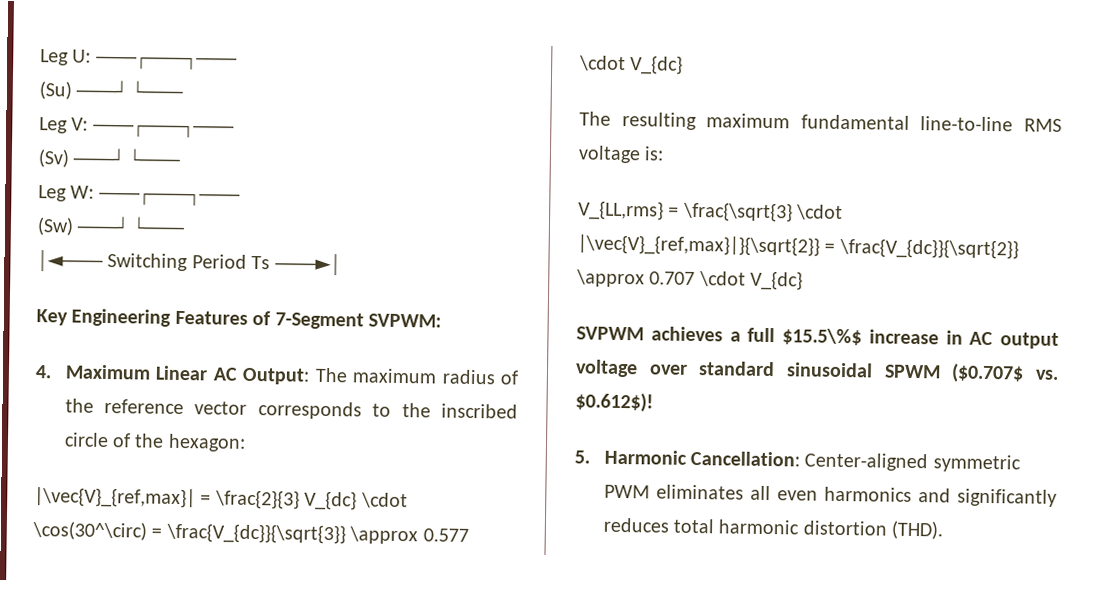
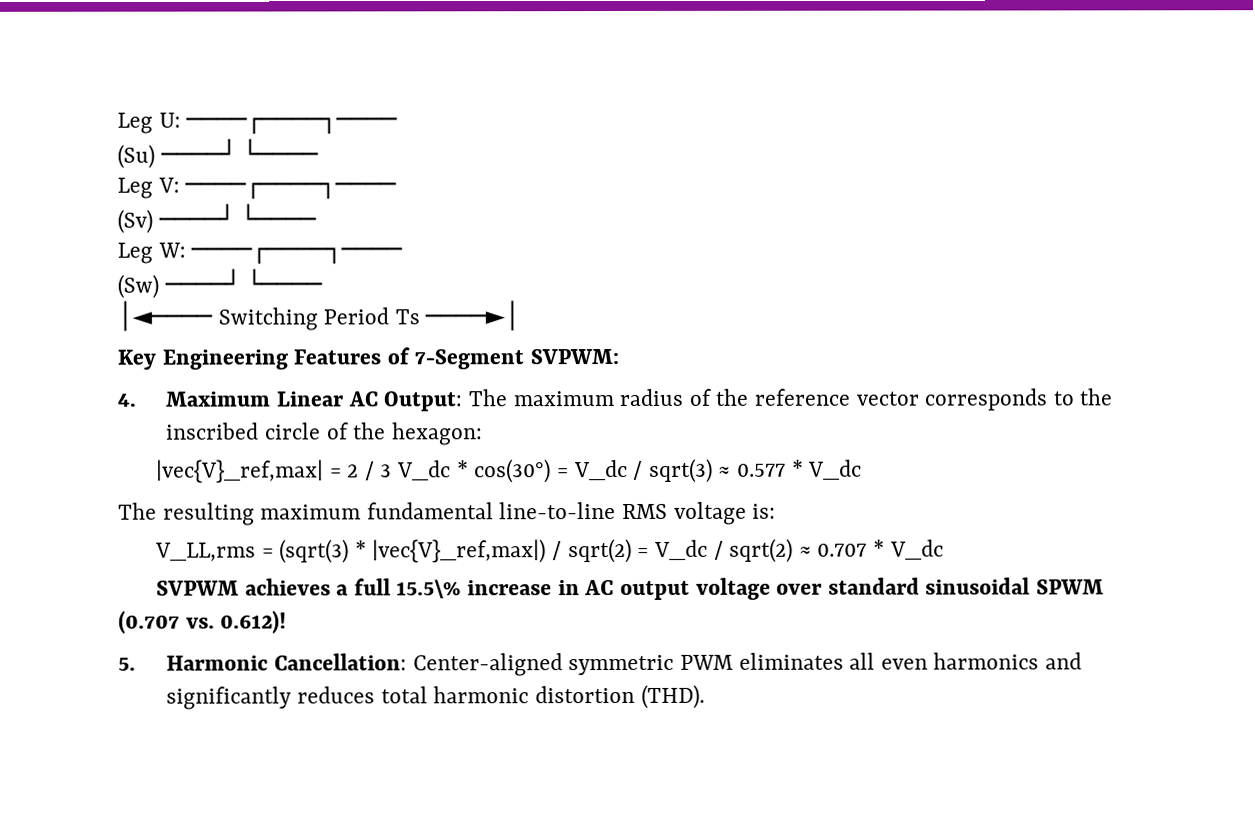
- |\vec{V}_{ref,max}| = \frac{2}{3} V_{dc} \cdot \cos(30^\circ) = \frac{V_{dc}}{\sqrt{3}} \approx 0.577 \cdot V_{dc}
+ |vec{V}_ref,max| = 2 / 3 V_dc * cos(30°) = V_dc / sqrt(3) ≈ 0.577 * V_dc
- V_{LL,rms} = \frac{\sqrt{3} \cdot |\vec{V}_{ref,max}|}{\sqrt{2}} = \frac{V_{dc}}{\sqrt{2}} \approx 0.707 \cdot V_{dc}
+ V_LL,rms = (sqrt(3) * |vec{V}_ref,max|) / sqrt(2) = V_dc / sqrt(2) ≈ 0.707 * V_dc
- SVPWM achieves a full $15.5\%$ increase in AC output voltage over standard sinusoidal SPWM ($0.707$ vs. $0.612$)!
+ SVPWM achieves a full 15.5\% increase in AC output voltage over standard sinusoidal SPWM (0.707 vs. 0.612)!

